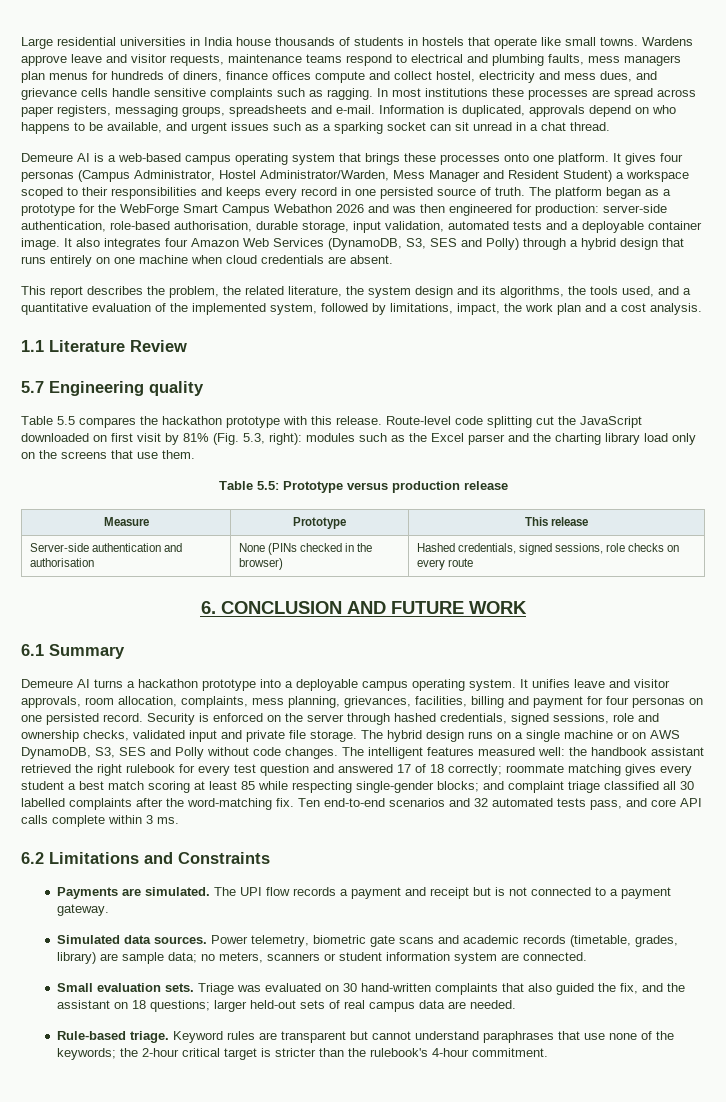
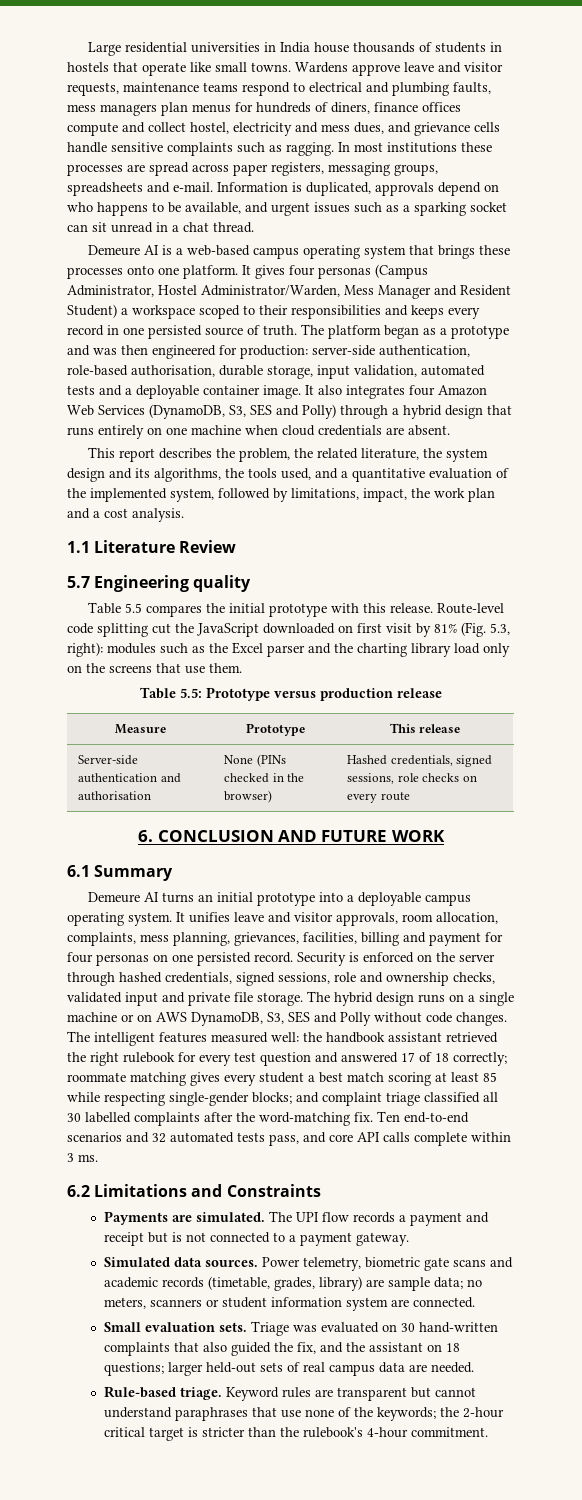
- The platform began as a prototype for the WebForge Smart Campus Webathon 2026 and was then engineered for production: server-side authentication, role-based authorisation, durable storage, input validation, automated tests and a deployable container image.
+ The platform began as a prototype and was then engineered for production: server-side authentication, role-based authorisation, durable storage, input validation, automated tests and a deployable container image.
- Table 5.5 compares the hackathon prototype with this release.
+ Table 5.5 compares the initial prototype with this release.
- Demeure AI turns a hackathon prototype into a deployable campus operating system.
+ Demeure AI turns an initial prototype into a deployable campus operating system.

